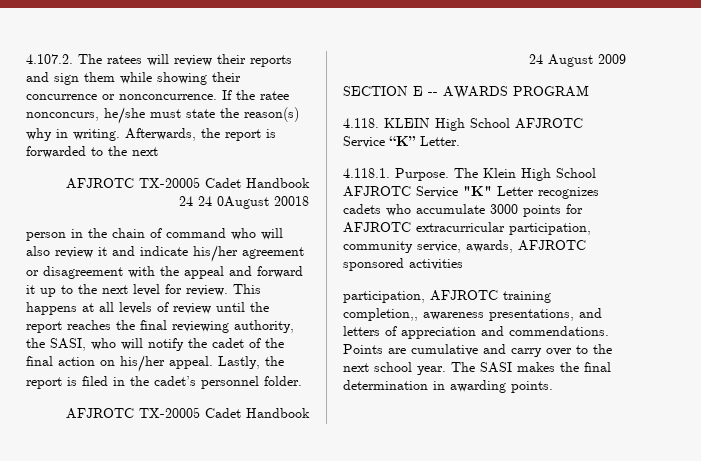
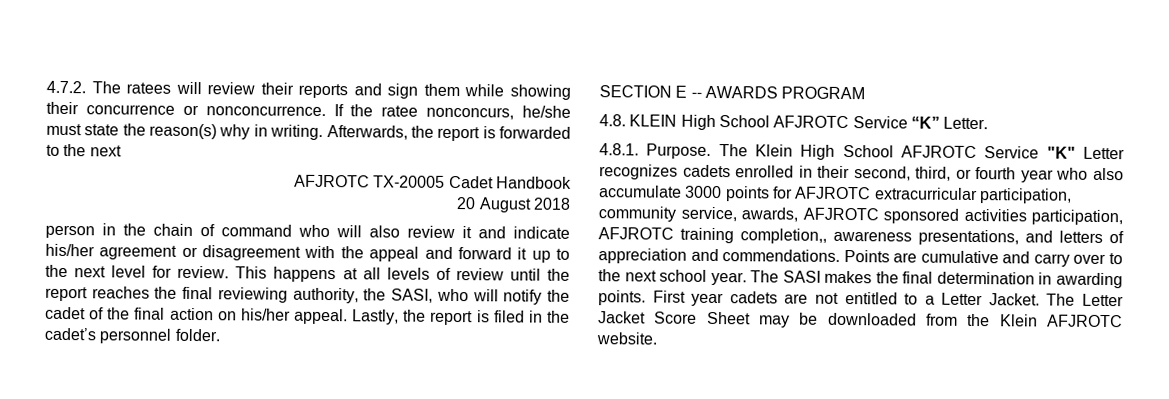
- 4.107.2. The ratees will review their reports and sign them while showing their concurrence or nonconcurrence.
+ 4.7.2. The ratees will review their reports and sign them while showing their concurrence or nonconcurrence.
- 24 24 0August 20018
+ 20 August 2018
  Lastly, the report is filed in the cadet’s personnel folder.
- AFJROTC TX-20005 Cadet Handbook
- 24 August 2009
- 4.118. KLEIN High School AFJROTC Service “K” Letter.
+ 4.8. KLEIN High School AFJROTC Service “K” Letter.
- 4.118.1. Purpose.
+ 4.8.1. Purpose.
- The Klein High School AFJROTC Service "K" Letter recognizes cadets who accumulate 3000 points for AFJROTC extracurricular participation, community service, awards, AFJROTC sponsored activities
- participation, AFJROTC training completion,, awareness presentations, and letters of appreciation and commendations.
+ The Klein High School AFJROTC Service "K" Letter recognizes cadets enrolled in their second, third, or fourth year who also accumulate 3000 points for AFJROTC extracurricular participation, community service, awards, AFJROTC sponsored activities participation, AFJROTC training completion,, awareness presentations, and letters of appreciation and commendations.
+ First year cadets are not entitled to a Letter Jacket. The Letter Jacket Score Sheet may be downloaded from the Klein AFJROTC website.

